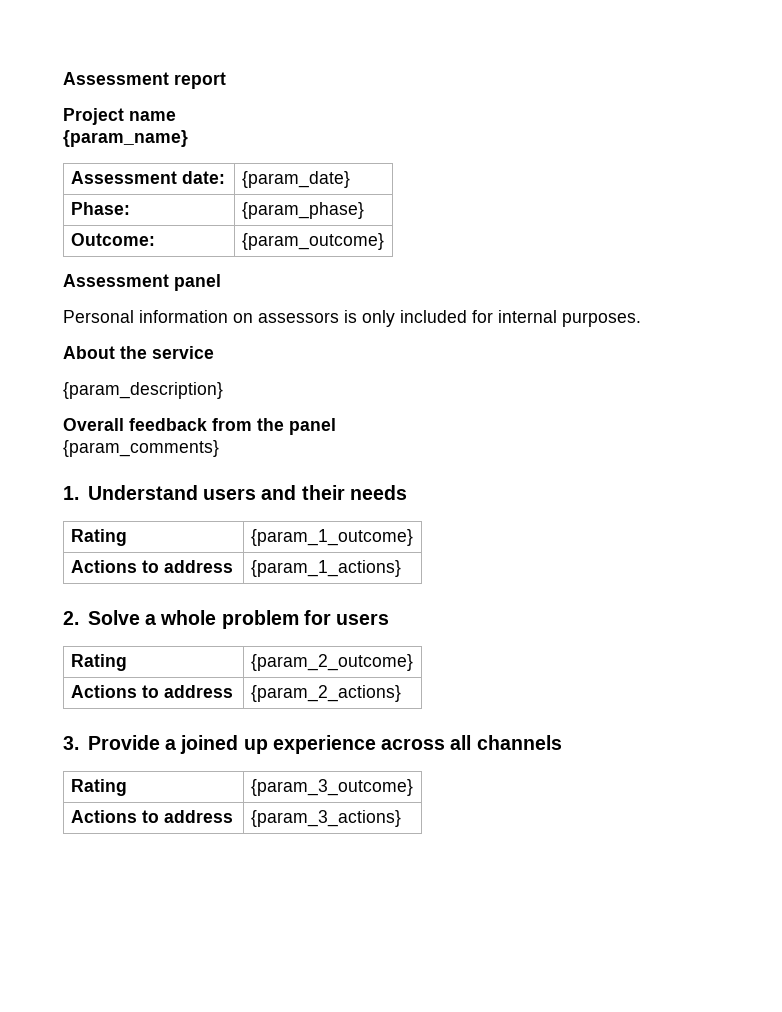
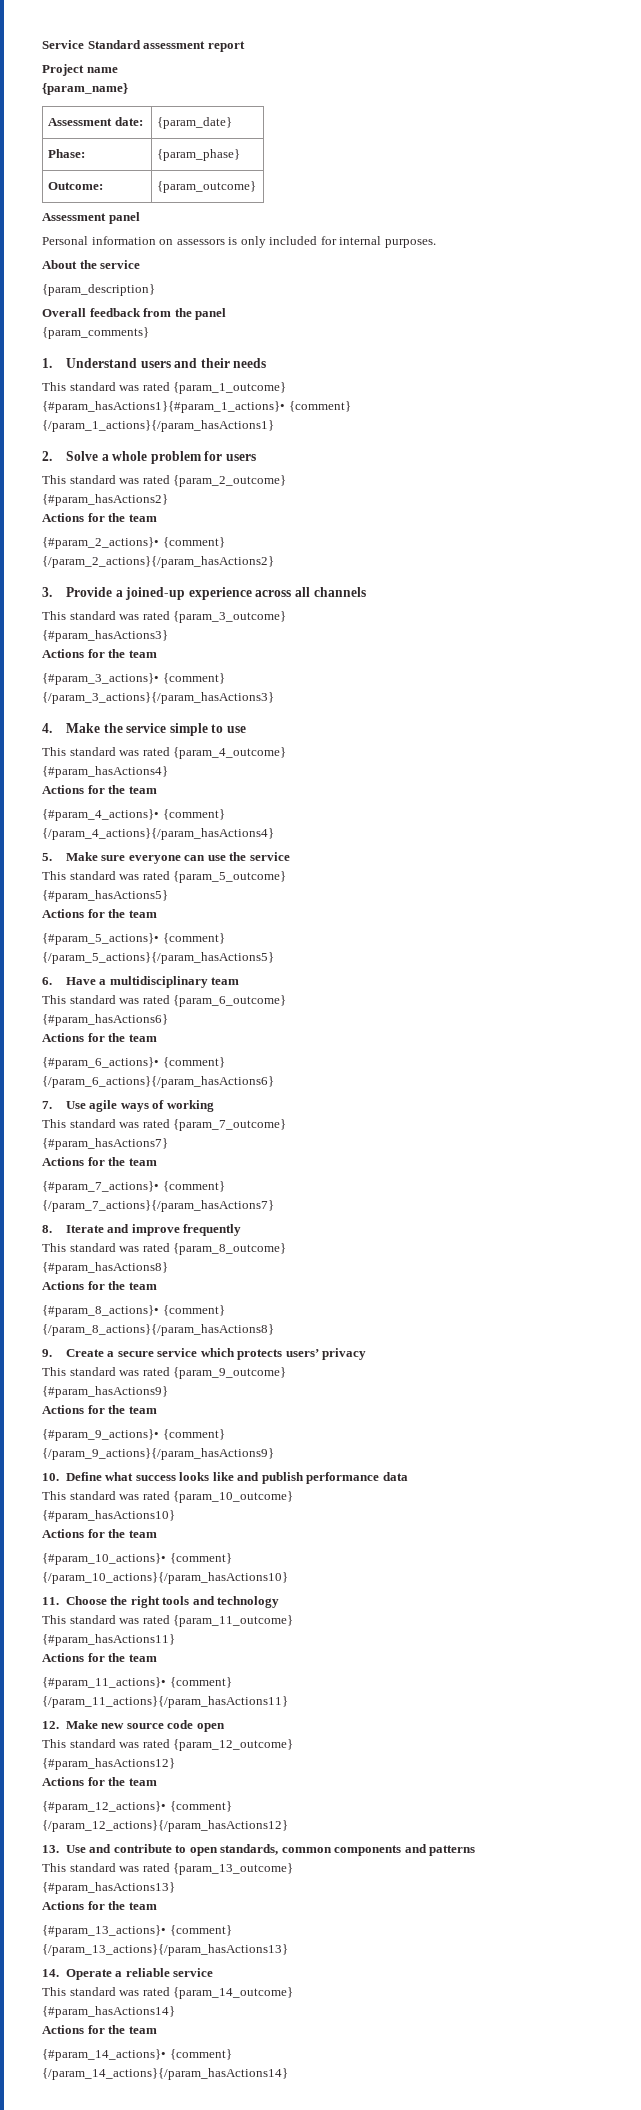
- Assessment report
+ Service Standard assessment report
- Rating | {param_1_outcome}
- Actions to address | {param_1_actions}
+ This standard was rated {param_1_outcome}
+ {#param_hasActions1}{#param_1_actions}• {comment}
+ {/param_1_actions}{/param_hasActions1}
- Rating | {param_2_outcome}
- Actions to address | {param_2_actions}
+ This standard was rated {param_2_outcome}
+ {#param_hasActions2}
+ Actions for the team
+ {#param_2_actions}• {comment}
+ {/param_2_actions}{/param_hasActions2}
- 3. Provide a joined up experience across all channels
+ 3. Provide a joined-up experience across all channels
- Rating | {param_3_outcome}
- Actions to address | {param_3_actions}
+ This standard was rated {param_3_outcome}
+ {#param_hasActions3}
+ Actions for the team
+ {#param_3_actions}• {comment}
+ {/param_3_actions}{/param_hasActions3}
+ 4. Make the service simple to use
+ This standard was rated {param_4_outcome}
+ {#param_hasActions4}
+ Actions for the team
+ {#param_4_actions}• {comment}
+ {/param_4_actions}{/param_hasActions4}
+ 5. Make sure everyone can use the service
+ This standard was rated {param_5_outcome}
+ {#param_hasActions5}
+ Actions for the team
+ {#param_5_actions}• {comment}
+ {/param_5_actions}{/param_hasActions5}
+ 6. Have a multidisciplinary team
+ This standard was rated {param_6_outcome}
+ {#param_hasActions6}
+ Actions for the team
+ {#param_6_actions}• {comment}
+ {/param_6_actions}{/param_hasActions6}
+ 7. Use agile ways of working
+ This standard was rated {param_7_outcome}
+ {#param_hasActions7}
+ Actions for the team
+ {#param_7_actions}• {comment}
+ {/param_7_actions}{/param_hasActions7}
+ 8. Iterate and improve frequently
+ This standard was rated {param_8_outcome}
+ {#param_hasActions8}
+ Actions for the team
+ {#param_8_actions}• {comment}
+ {/param_8_actions}{/param_hasActions8}
+ 9. Create a secure service which protects users’ privacy
+ This standard was rated {param_9_outcome}
+ {#param_hasActions9}
+ Actions for the team
+ {#param_9_actions}• {comment}
+ {/param_9_actions}{/param_hasActions9}
+ 10. Define what success looks like and publish performance data
+ This standard was rated {param_10_outcome}
+ {#param_hasActions10}
+ Actions for the team
+ {#param_10_actions}• {comment}
+ {/param_10_actions}{/param_hasActions10}
+ 11. Choose the right tools and technology
+ This standard was rated {param_11_outcome}
+ {#param_hasActions11}
+ Actions for the team
+ {#param_11_actions}• {comment}
+ {/param_11_actions}{/param_hasActions11}
+ 12. Make new source code open
+ This standard was rated {param_12_outcome}
+ {#param_hasActions12}
+ Actions for the team
+ {#param_12_actions}• {comment}
+ {/param_12_actions}{/param_hasActions12}
+ 13. Use and contribute to open standards, common components and patterns
+ This standard was rated {param_13_outcome}
+ {#param_hasActions13}
+ Actions for the team
+ {#param_13_actions}• {comment}
+ {/param_13_actions}{/param_hasActions13}
+ 14. Operate a reliable service
+ This standard was rated {param_14_outcome}
+ {#param_hasActions14}
+ Actions for the team
+ {#param_14_actions}• {comment}
+ {/param_14_actions}{/param_hasActions14}

